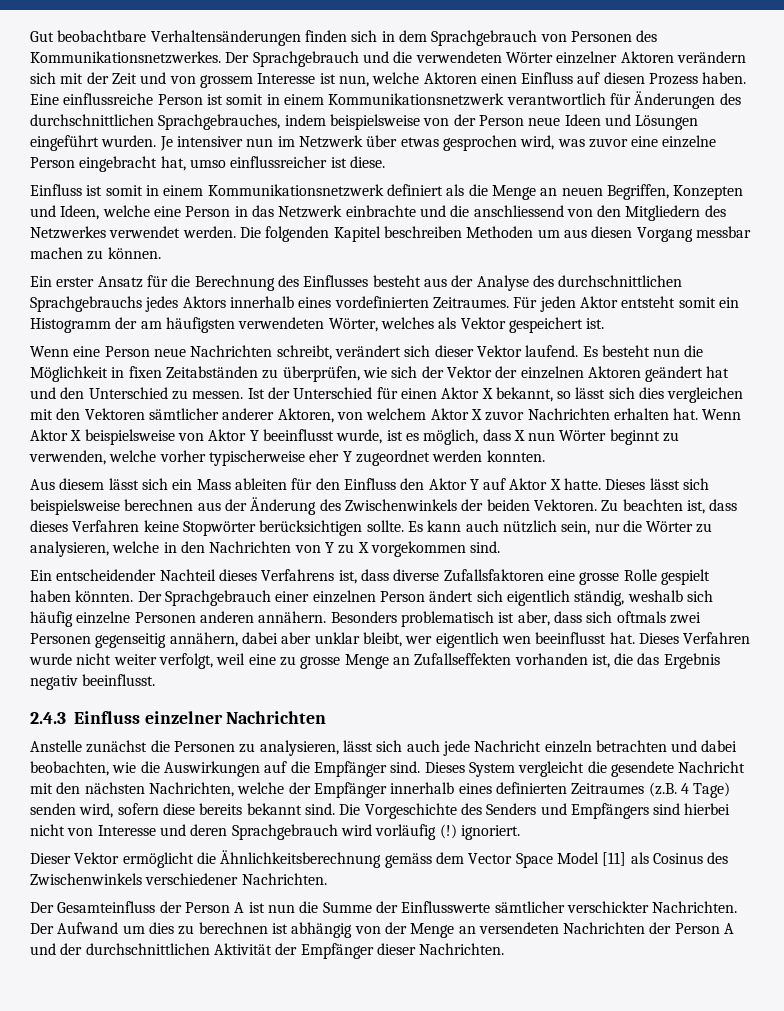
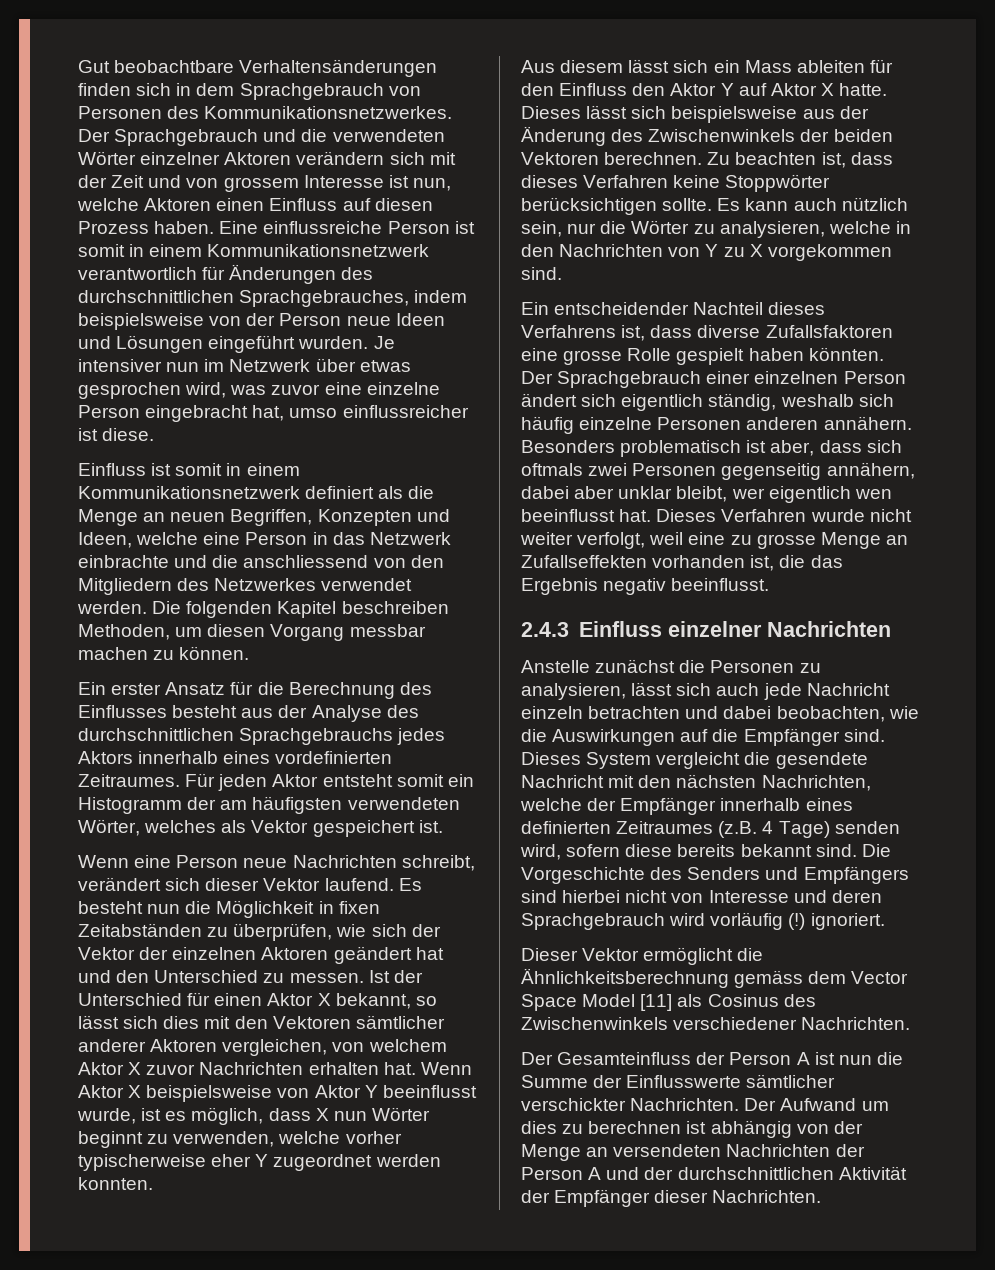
- Die folgenden Kapitel beschreiben Methoden um aus diesen Vorgang messbar machen zu können.
+ Die folgenden Kapitel beschreiben Methoden, um diesen Vorgang messbar machen zu können.
- Ist der Unterschied für einen Aktor X bekannt, so lässt sich dies vergleichen mit den Vektoren sämtlicher anderer Aktoren, von welchem Aktor X zuvor Nachrichten erhalten hat.
+ Ist der Unterschied für einen Aktor X bekannt, so lässt sich dies mit den Vektoren sämtlicher anderer Aktoren vergleichen, von welchem Aktor X zuvor Nachrichten erhalten hat.
- Dieses lässt sich beispielsweise berechnen aus der Änderung des Zwischenwinkels der beiden Vektoren.
+ Dieses lässt sich beispielsweise aus der Änderung des Zwischenwinkels der beiden Vektoren berechnen.
- Zu beachten ist, dass dieses Verfahren keine Stopwörter berücksichtigen sollte.
+ Zu beachten ist, dass dieses Verfahren keine Stoppwörter berücksichtigen sollte.

